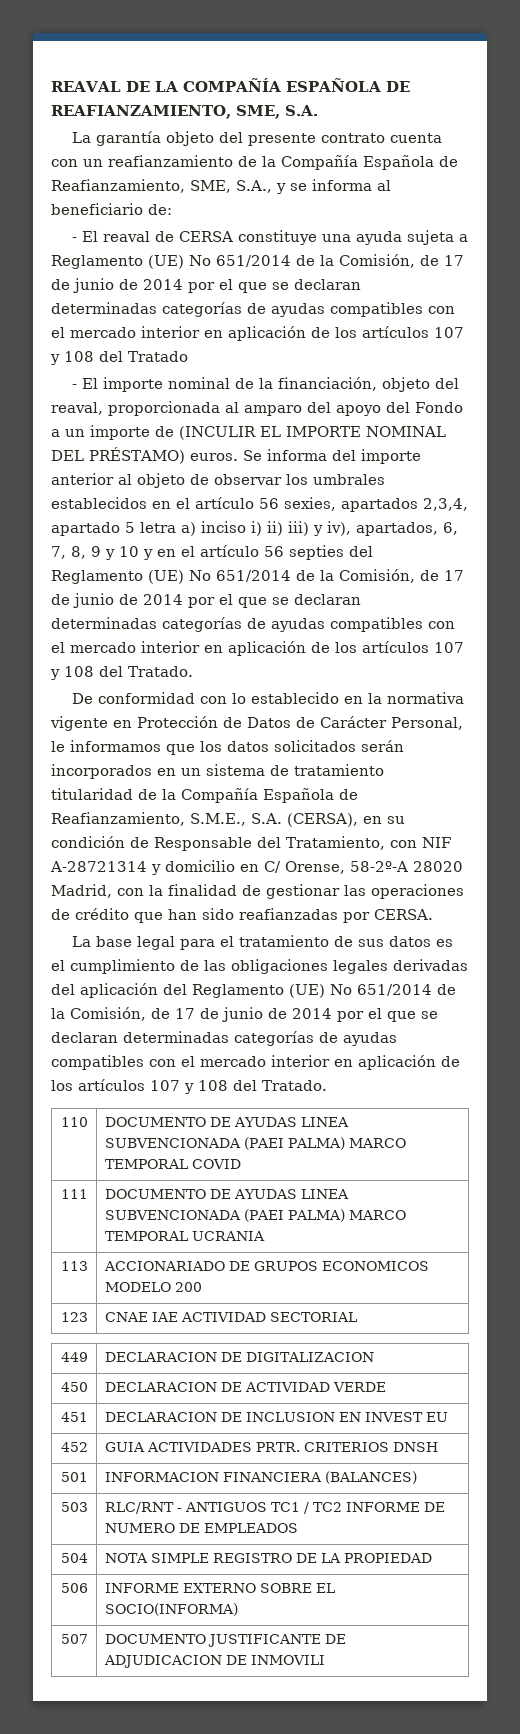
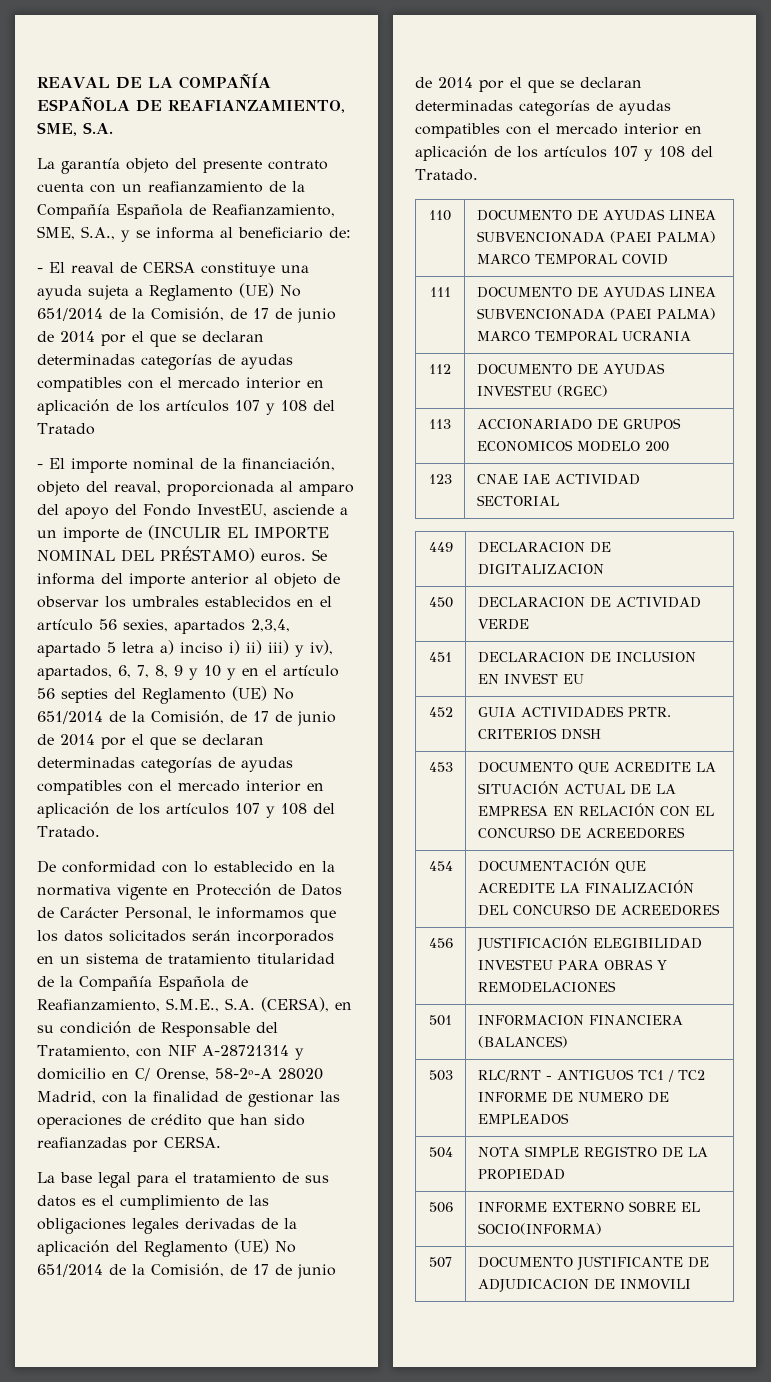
- - El importe nominal de la financiación, objeto del reaval, proporcionada al amparo del apoyo del Fondo a un importe de (INCULIR EL IMPORTE NOMINAL DEL PRÉSTAMO) euros.
+ - El importe nominal de la financiación, objeto del reaval, proporcionada al amparo del apoyo del Fondo InvestEU, asciende a un importe de (INCULIR EL IMPORTE NOMINAL DEL PRÉSTAMO) euros.
- La base legal para el tratamiento de sus datos es el cumplimiento de las obligaciones legales derivadas del aplicación del Reglamento (UE) No 651/2014 de la Comisión, de 17 de junio de 2014 por el que se declaran determinadas categorías de ayudas compatibles con el mercado interior en aplicación de los artículos 107 y 108 del Tratado.
+ La base legal para el tratamiento de sus datos es el cumplimiento de las obligaciones legales derivadas de la aplicación del Reglamento (UE) No 651/2014 de la Comisión, de 17 de junio de 2014 por el que se declaran determinadas categorías de ayudas compatibles con el mercado interior en aplicación de los artículos 107 y 108 del Tratado.
+ 112 | DOCUMENTO DE AYUDAS INVESTEU (RGEC)
+ 453 | DOCUMENTO QUE ACREDITE LA SITUACIÓN ACTUAL DE LA EMPRESA EN RELACIÓN CON EL CONCURSO DE ACREEDORES
+ 454 | DOCUMENTACIÓN QUE ACREDITE LA FINALIZACIÓN DEL CONCURSO DE ACREEDORES
+ 456 | JUSTIFICACIÓN ELEGIBILIDAD INVESTEU PARA OBRAS Y REMODELACIONES

